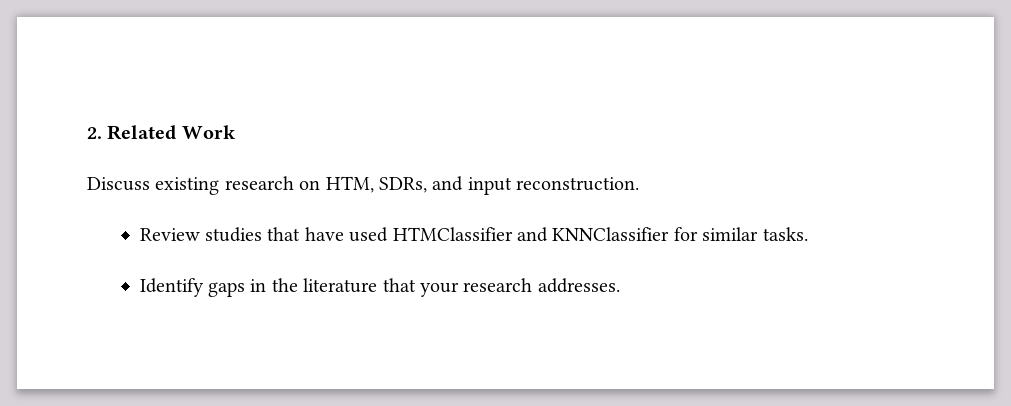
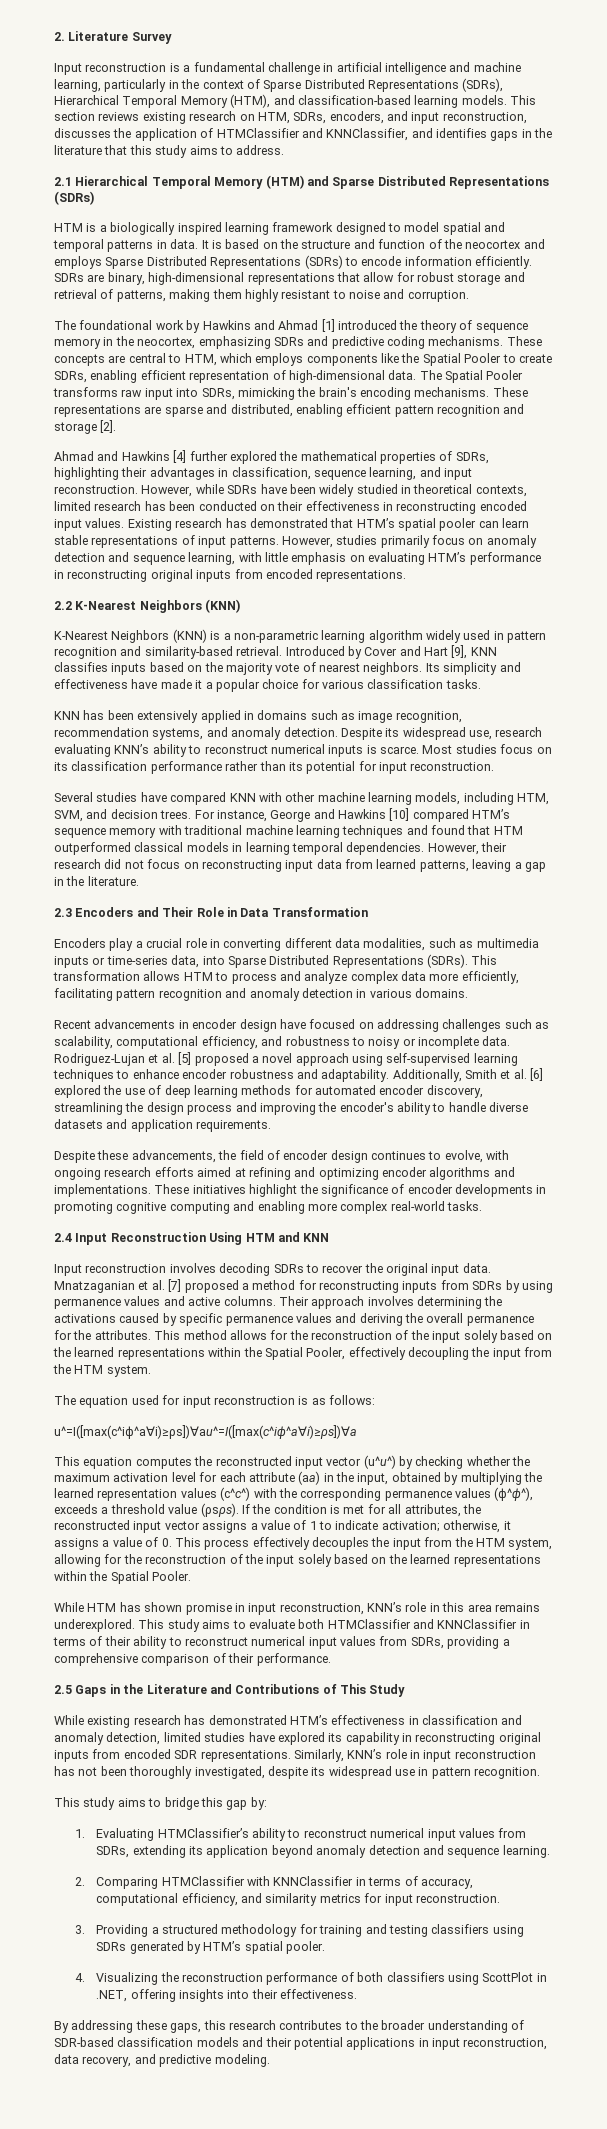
- 2. Related Work
- Discuss existing research on HTM, SDRs, and input reconstruction.
- Review studies that have used HTMClassifier and KNNClassifier for similar tasks.
- Identify gaps in the literature that your research addresses.
+ 2. Literature Survey
+ Input reconstruction is a fundamental challenge in artificial intelligence and machine learning, particularly in the context of Sparse Distributed Representations (SDRs), Hierarchical Temporal Memory (HTM), and classification-based learning models. This section reviews existing research on HTM, SDRs, encoders, and input reconstruction, discusses the application of HTMClassifier and KNNClassifier, and identifies gaps in the literature that this study aims to address.
+ 2.1 Hierarchical Temporal Memory (HTM) and Sparse Distributed Representations (SDRs)
+ HTM is a biologically inspired learning framework designed to model spatial and temporal patterns in data. It is based on the structure and function of the neocortex and employs Sparse Distributed Representations (SDRs) to encode information efficiently. SDRs are binary, high-dimensional representations that allow for robust storage and retrieval of patterns, making them highly resistant to noise and corruption.
+ The foundational work by Hawkins and Ahmad [1] introduced the theory of sequence memory in the neocortex, emphasizing SDRs and predictive coding mechanisms. These concepts are central to HTM, which employs components like the Spatial Pooler to create SDRs, enabling efficient representation of high-dimensional data. The Spatial Pooler transforms raw input into SDRs, mimicking the brain's encoding mechanisms. These representations are sparse and distributed, enabling efficient pattern recognition and storage [2].
+ Ahmad and Hawkins [4] further explored the mathematical properties of SDRs, highlighting their advantages in classification, sequence learning, and input reconstruction. However, while SDRs have been widely studied in theoretical contexts, limited research has been conducted on their effectiveness in reconstructing encoded input values. Existing research has demonstrated that HTM’s spatial pooler can learn stable representations of input patterns. However, studies primarily focus on anomaly detection and sequence learning, with little emphasis on evaluating HTM’s performance in reconstructing original inputs from encoded representations.
+ 2.2 K-Nearest Neighbors (KNN)
+ K-Nearest Neighbors (KNN) is a non-parametric learning algorithm widely used in pattern recognition and similarity-based retrieval. Introduced by Cover and Hart [9], KNN classifies inputs based on the majority vote of nearest neighbors. Its simplicity and effectiveness have made it a popular choice for various classification tasks.
+ KNN has been extensively applied in domains such as image recognition, recommendation systems, and anomaly detection. Despite its widespread use, research evaluating KNN’s ability to reconstruct numerical inputs is scarce. Most studies focus on its classification performance rather than its potential for input reconstruction.
+ Several studies have compared KNN with other machine learning models, including HTM, SVM, and decision trees. For instance, George and Hawkins [10] compared HTM’s sequence memory with traditional machine learning techniques and found that HTM outperformed classical models in learning temporal dependencies. However, their research did not focus on reconstructing input data from learned patterns, leaving a gap in the literature.
+ 2.3 Encoders and Their Role in Data Transformation
+ Encoders play a crucial role in converting different data modalities, such as multimedia inputs or time-series data, into Sparse Distributed Representations (SDRs). This transformation allows HTM to process and analyze complex data more efficiently, facilitating pattern recognition and anomaly detection in various domains.
+ Recent advancements in encoder design have focused on addressing challenges such as scalability, computational efficiency, and robustness to noisy or incomplete data. Rodriguez-Lujan et al. [5] proposed a novel approach using self-supervised learning techniques to enhance encoder robustness and adaptability. Additionally, Smith et al. [6] explored the use of deep learning methods for automated encoder discovery, streamlining the design process and improving the encoder's ability to handle diverse datasets and application requirements.
+ Despite these advancements, the field of encoder design continues to evolve, with ongoing research efforts aimed at refining and optimizing encoder algorithms and implementations. These initiatives highlight the significance of encoder developments in promoting cognitive computing and enabling more complex real-world tasks.
+ 2.4 Input Reconstruction Using HTM and KNN
+ Input reconstruction involves decoding SDRs to recover the original input data. Mnatzaganian et al. [7] proposed a method for reconstructing inputs from SDRs by using permanence values and active columns. Their approach involves determining the activations caused by specific permanence values and deriving the overall permanence for the attributes. This method allows for the reconstruction of the input solely based on the learned representations within the Spatial Pooler, effectively decoupling the input from the HTM system.
+ The equation used for input reconstruction is as follows:
+ u^=I([max(c^iϕ^a∀i)≥ρs])∀au^=I([max(c^iϕ^a∀i)≥ρs])∀a
+ This equation computes the reconstructed input vector (u^u^) by checking whether the maximum activation level for each attribute (aa) in the input, obtained by multiplying the learned representation values (c^c^) with the corresponding permanence values (ϕ^ϕ^), exceeds a threshold value (ρsρs). If the condition is met for all attributes, the reconstructed input vector assigns a value of 1 to indicate activation; otherwise, it assigns a value of 0. This process effectively decouples the input from the HTM system, allowing for the reconstruction of the input solely based on the learned representations within the Spatial Pooler.
+ While HTM has shown promise in input reconstruction, KNN’s role in this area remains underexplored. This study aims to evaluate both HTMClassifier and KNNClassifier in terms of their ability to reconstruct numerical input values from SDRs, providing a comprehensive comparison of their performance.
+ 2.5 Gaps in the Literature and Contributions of This Study
+ While existing research has demonstrated HTM’s effectiveness in classification and anomaly detection, limited studies have explored its capability in reconstructing original inputs from encoded SDR representations. Similarly, KNN’s role in input reconstruction has not been thoroughly investigated, despite its widespread use in pattern recognition.
+ This study aims to bridge this gap by:
+ 1. Evaluating HTMClassifier’s ability to reconstruct numerical input values from SDRs, extending its application beyond anomaly detection and sequence learning.
+ 2. Comparing HTMClassifier with KNNClassifier in terms of accuracy, computational efficiency, and similarity metrics for input reconstruction.
+ 3. Providing a structured methodology for training and testing classifiers using SDRs generated by HTM’s spatial pooler.
+ 4. Visualizing the reconstruction performance of both classifiers using ScottPlot in .NET, offering insights into their effectiveness.
+ By addressing these gaps, this research contributes to the broader understanding of SDR-based classification models and their potential applications in input reconstruction, data recovery, and predictive modeling.

